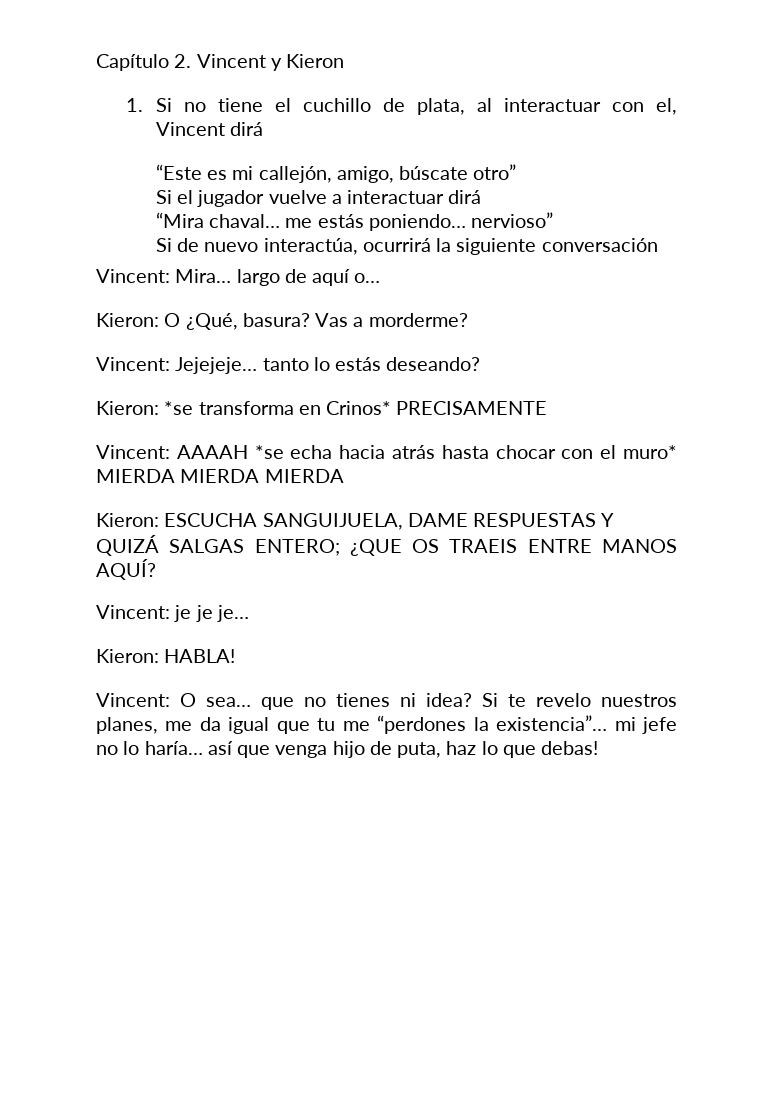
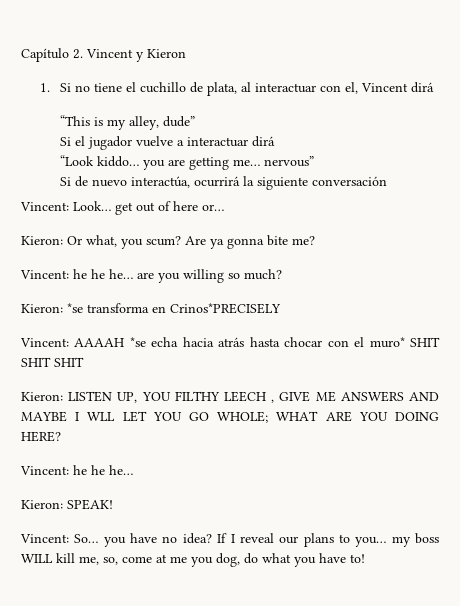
- “Este es mi callejón, amigo, búscate otro”
+ “This is my alley, dude”
- “Mira chaval… me estás poniendo… nervioso”
+ “Look kiddo… you are getting me… nervous”
- Vincent: Mira… largo de aquí o…
- Kieron: O ¿Qué, basura? Vas a morderme?
- Vincent: Jejejeje… tanto lo estás deseando?
+ Vincent: Look… get out of here or…
+ Kieron: Or what, you scum? Are ya gonna bite me?
+ Vincent: he he he… are you willing so much?
- Kieron: *se transforma en Crinos* PRECISAMENTE
+ Kieron: *se transforma en Crinos*PRECISELY
- Vincent: AAAAH *se echa hacia atrás hasta chocar con el muro* MIERDA MIERDA MIERDA
- Kieron: ESCUCHA SANGUIJUELA, DAME RESPUESTAS Y QUIZÁ SALGAS ENTERO; ¿QUE OS TRAEIS ENTRE MANOS AQUÍ?
- Vincent: je je je…
- Kieron: HABLA!
- Vincent: O sea… que no tienes ni idea? Si te revelo nuestros planes, me da igual que tu me “perdones la existencia”… mi jefe no lo haría… así que venga hijo de puta, haz lo que debas!
+ Vincent: AAAAH *se echa hacia atrás hasta chocar con el muro* SHIT SHIT SHIT
+ Kieron: LISTEN UP, YOU FILTHY LEECH , GIVE ME ANSWERS AND MAYBE I WLL LET YOU GO WHOLE; WHAT ARE YOU DOING HERE?
+ Vincent: he he he…
+ Kieron: SPEAK!
+ Vincent: So… you have no idea? If I reveal our plans to you… my boss WILL kill me, so, come at me you dog, do what you have to!

